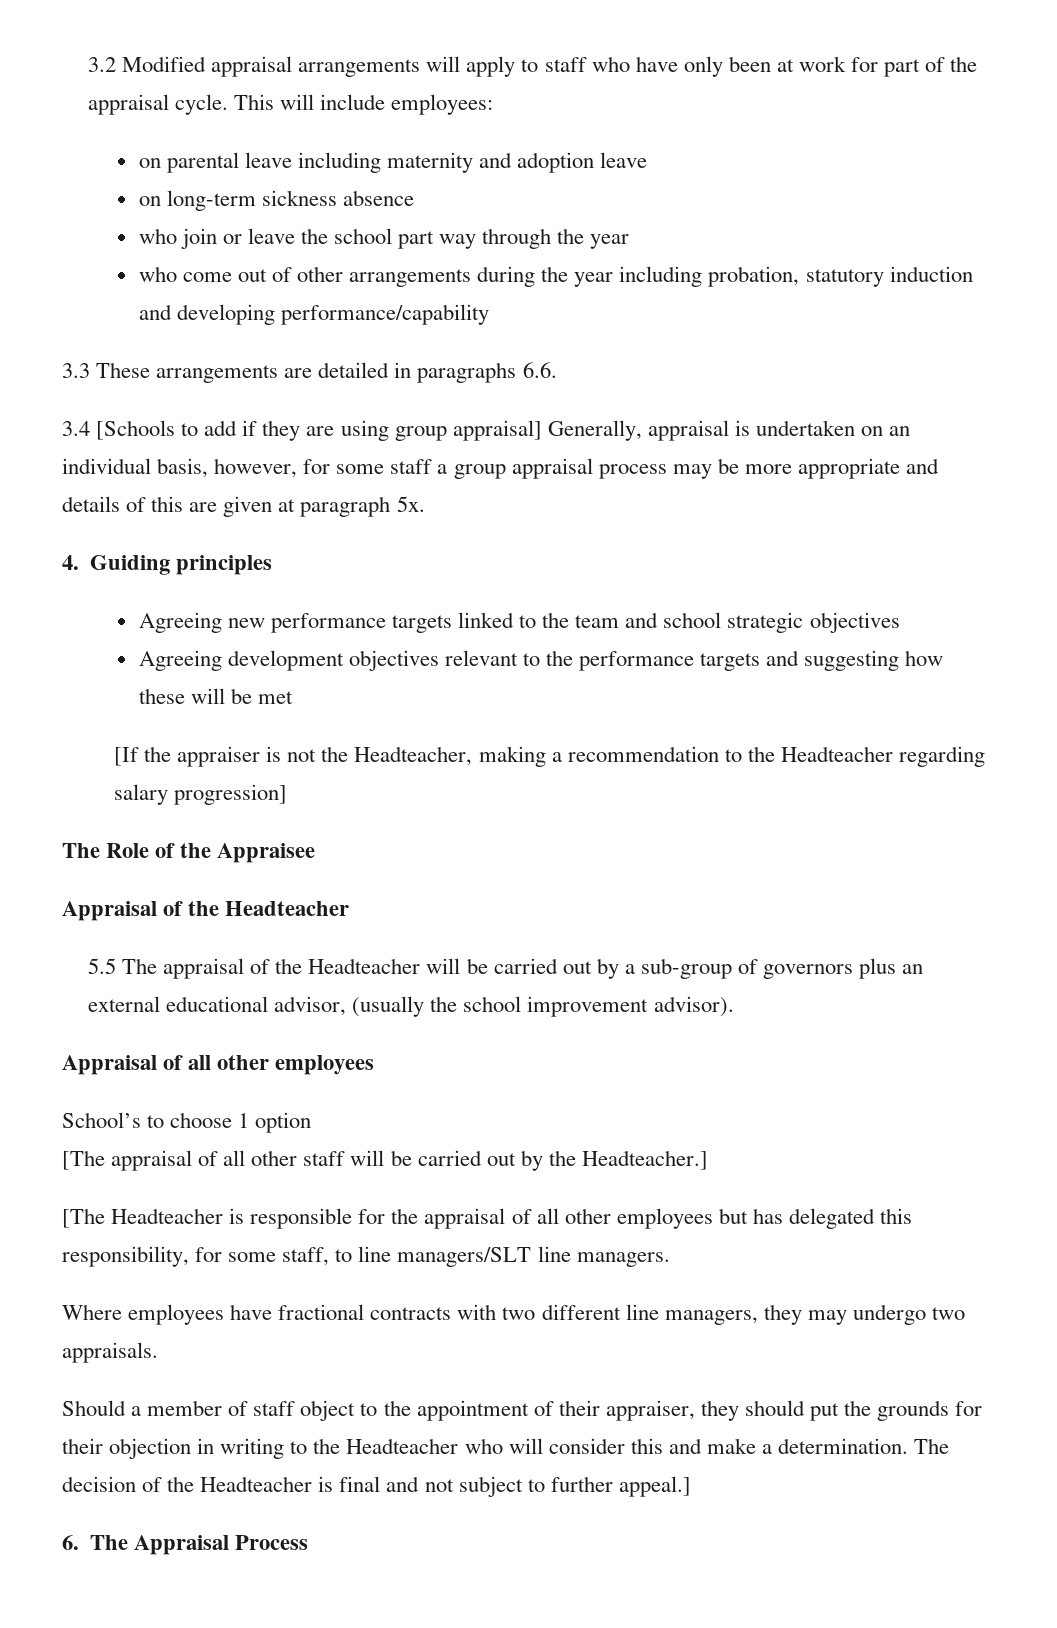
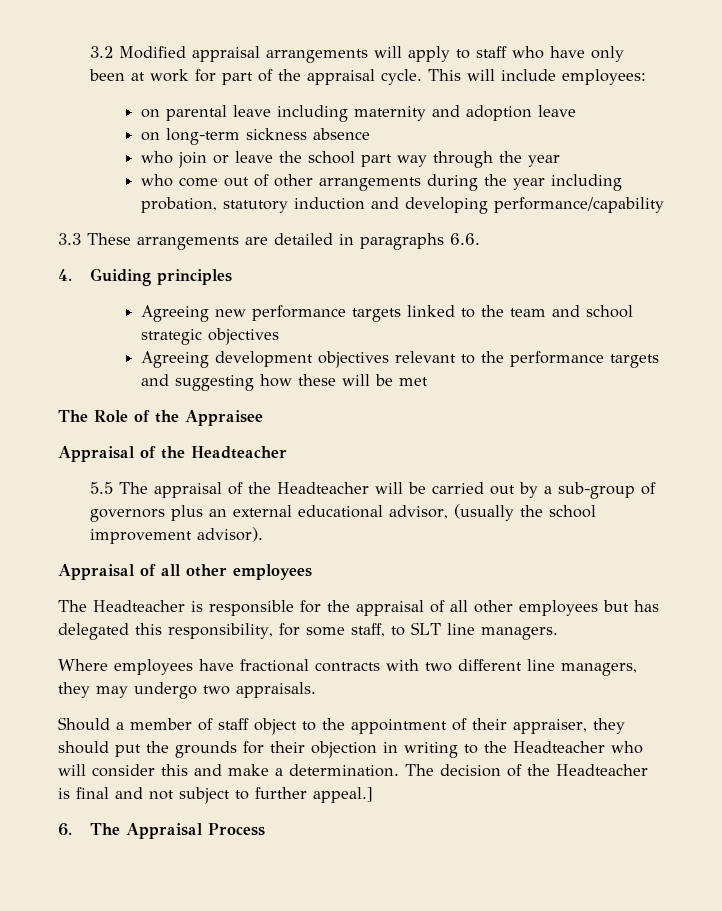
- 3.4 [Schools to add if they are using group appraisal] Generally, appraisal is undertaken on an individual basis, however, for some staff a group appraisal process may be more appropriate and details of this are given at paragraph 5x.
- [If the appraiser is not the Headteacher, making a recommendation to the Headteacher regarding salary progression]
- School’s to choose 1 option
- [The appraisal of all other staff will be carried out by the Headteacher.]
- [The Headteacher is responsible for the appraisal of all other employees but has delegated this responsibility, for some staff, to line managers/SLT line managers.
+ The Headteacher is responsible for the appraisal of all other employees but has delegated this responsibility, for some staff, to SLT line managers.

